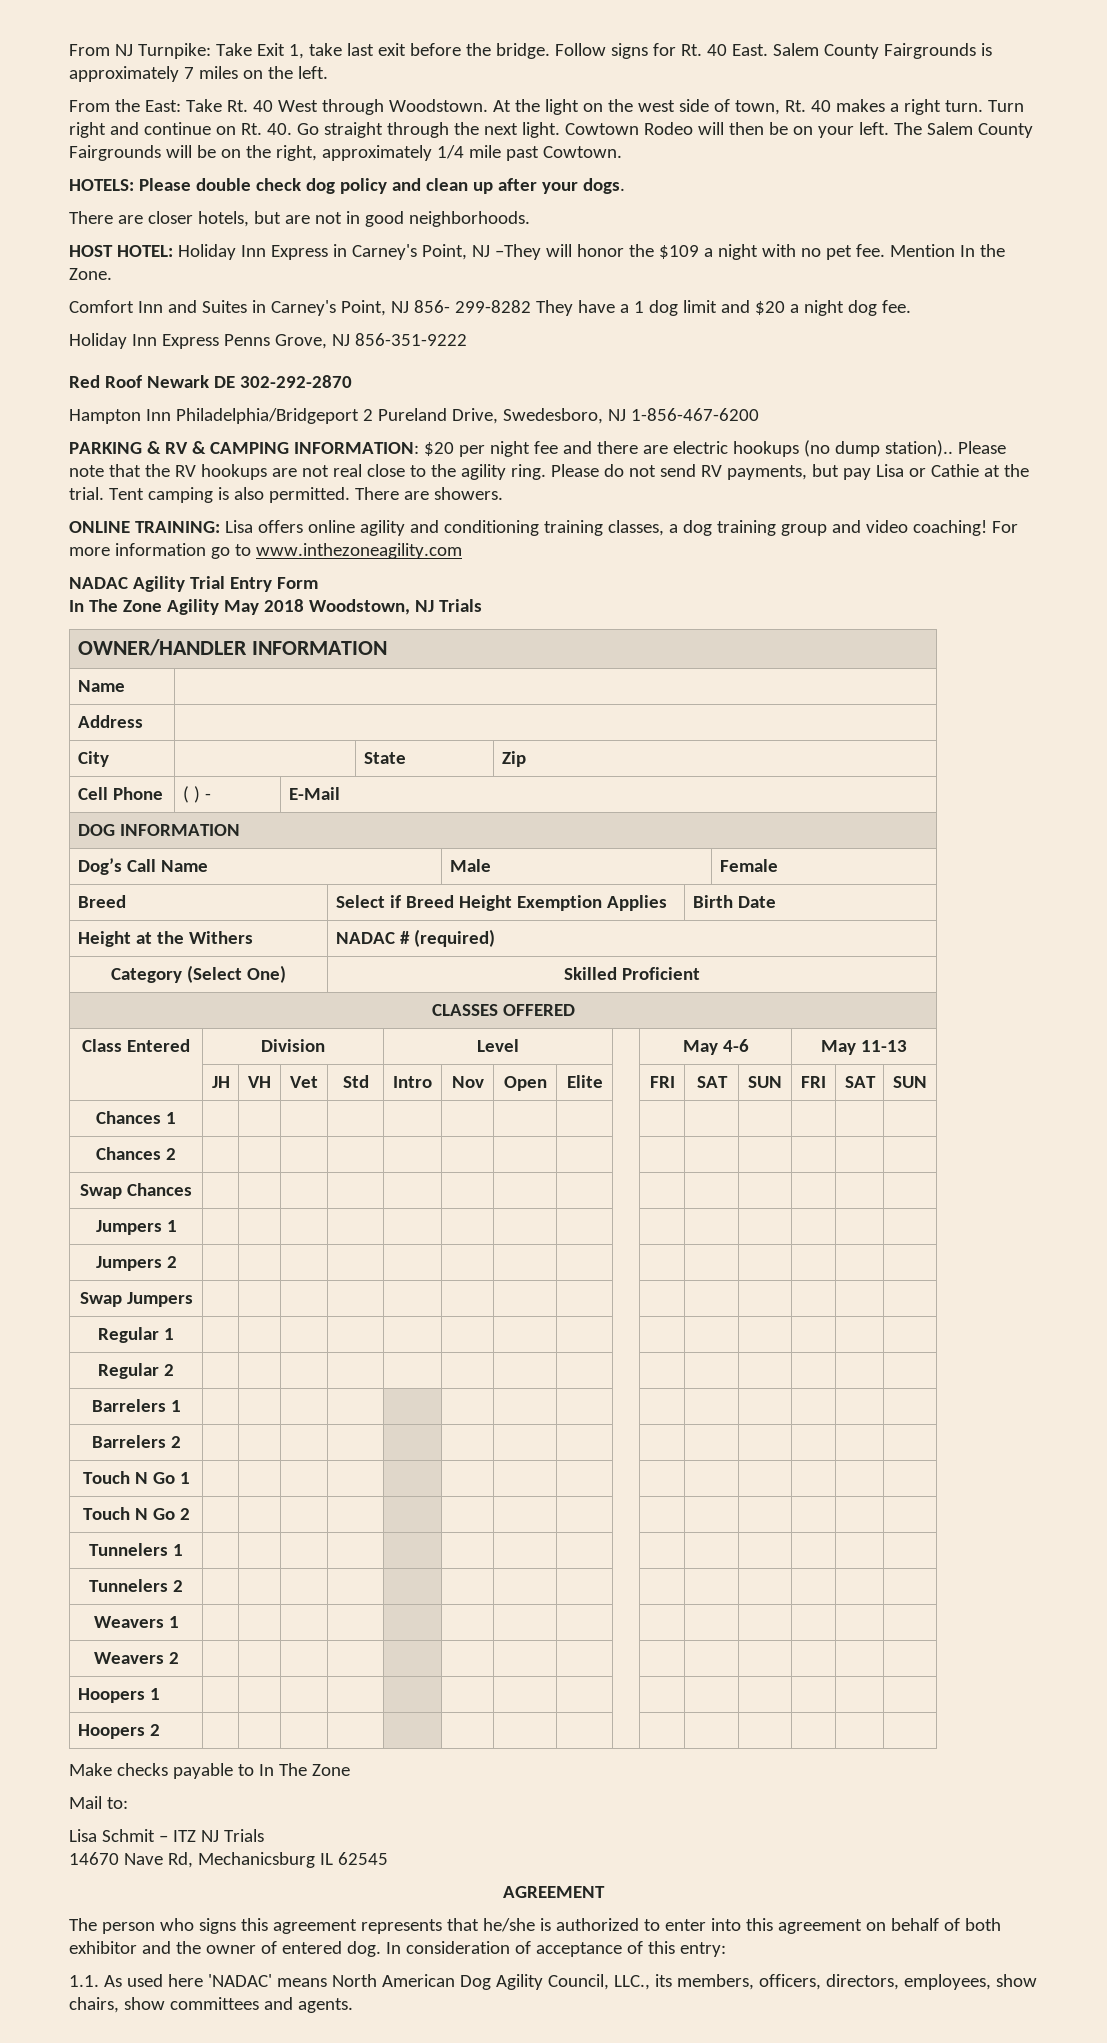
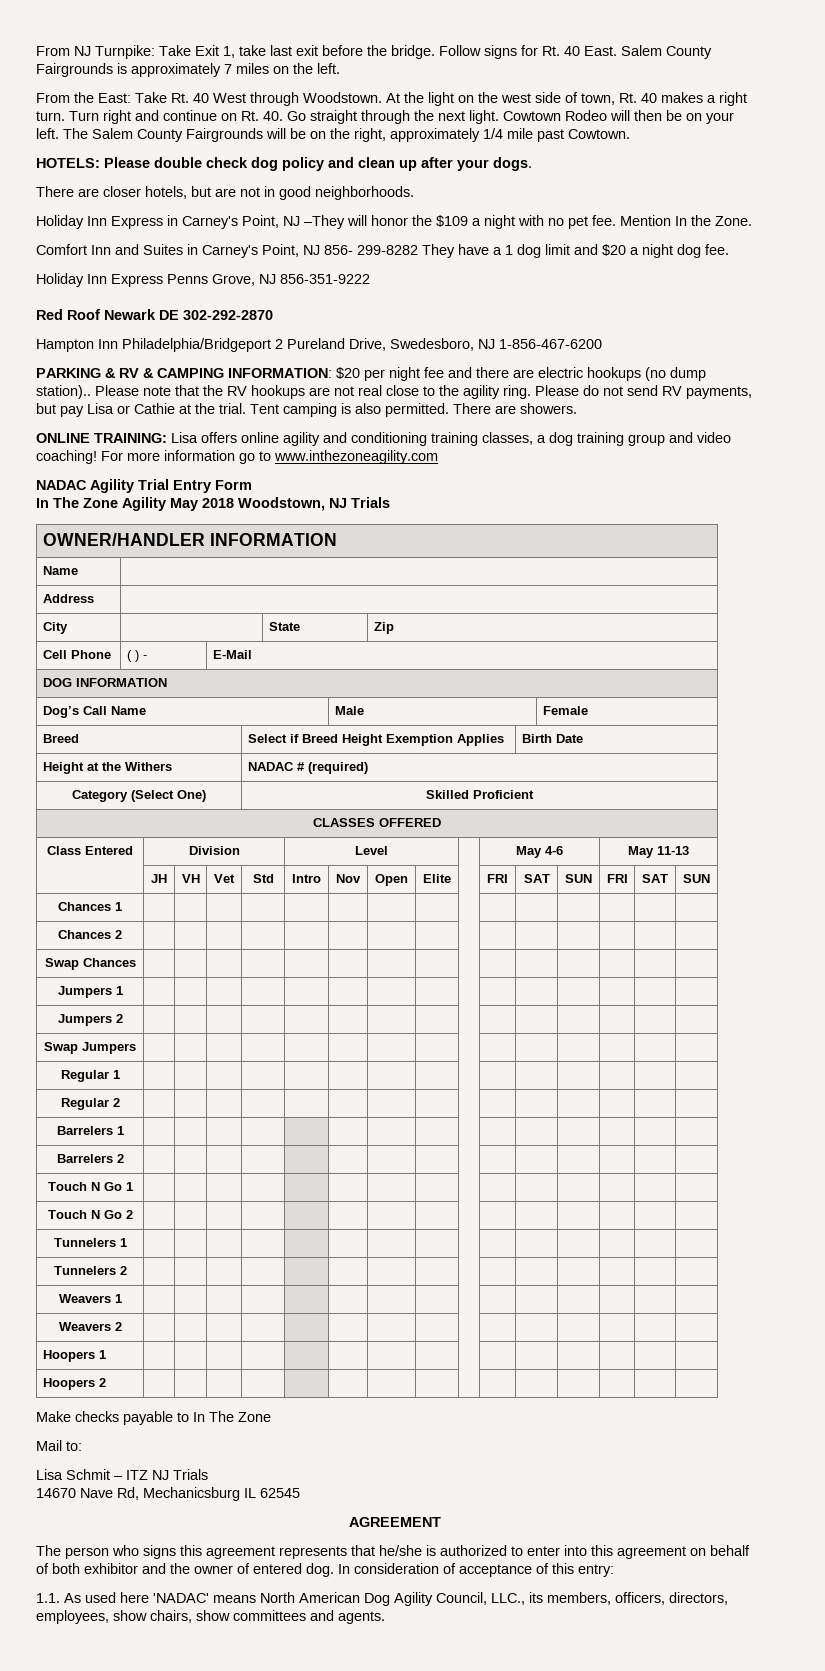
- HOST HOTEL: Holiday Inn Express in Carney's Point, NJ –They will honor the $109 a night with no pet fee.
+ Holiday Inn Express in Carney's Point, NJ –They will honor the $109 a night with no pet fee.

